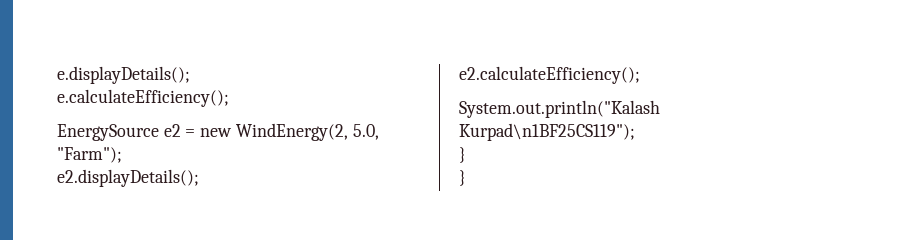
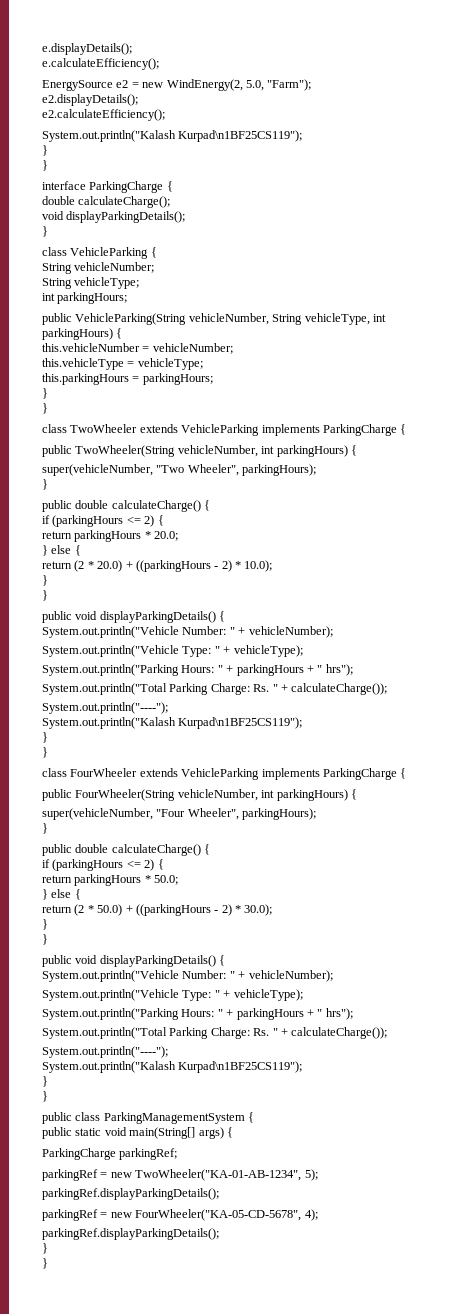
+ interface ParkingCharge {
+ double calculateCharge();
+ void displayParkingDetails();
+ }
+ class VehicleParking {
+ String vehicleNumber;
+ String vehicleType;
+ int parkingHours;
+ public VehicleParking(String vehicleNumber, String vehicleType, int parkingHours) {
+ this.vehicleNumber = vehicleNumber;
+ this.vehicleType = vehicleType;
+ this.parkingHours = parkingHours;
+ }
+ }
+ class TwoWheeler extends VehicleParking implements ParkingCharge {
+ public TwoWheeler(String vehicleNumber, int parkingHours) {
+ super(vehicleNumber, "Two Wheeler", parkingHours);
+ }
+ public double calculateCharge() {
+ if (parkingHours <= 2) {
+ return parkingHours * 20.0;
+ } else {
+ return (2 * 20.0) + ((parkingHours - 2) * 10.0);
+ }
+ }
+ public void displayParkingDetails() {
+ System.out.println("Vehicle Number: " + vehicleNumber);
+ System.out.println("Vehicle Type: " + vehicleType);
+ System.out.println("Parking Hours: " + parkingHours + " hrs");
+ System.out.println("Total Parking Charge: Rs. " + calculateCharge());
+ System.out.println("----");
+ System.out.println("Kalash Kurpad\n1BF25CS119");
+ }
+ }
+ class FourWheeler extends VehicleParking implements ParkingCharge {
+ public FourWheeler(String vehicleNumber, int parkingHours) {
+ super(vehicleNumber, "Four Wheeler", parkingHours);
+ }
+ public double calculateCharge() {
+ if (parkingHours <= 2) {
+ return parkingHours * 50.0;
+ } else {
+ return (2 * 50.0) + ((parkingHours - 2) * 30.0);
+ }
+ }
+ public void displayParkingDetails() {
+ System.out.println("Vehicle Number: " + vehicleNumber);
+ System.out.println("Vehicle Type: " + vehicleType);
+ System.out.println("Parking Hours: " + parkingHours + " hrs");
+ System.out.println("Total Parking Charge: Rs. " + calculateCharge());
+ System.out.println("----");
+ System.out.println("Kalash Kurpad\n1BF25CS119");
+ }
+ }
+ public class ParkingManagementSystem {
+ public static void main(String[] args) {
+ ParkingCharge parkingRef;
+ parkingRef = new TwoWheeler("KA-01-AB-1234", 5);
+ parkingRef.displayParkingDetails();
+ parkingRef = new FourWheeler("KA-05-CD-5678", 4);
+ parkingRef.displayParkingDetails();
+ }
+ }

